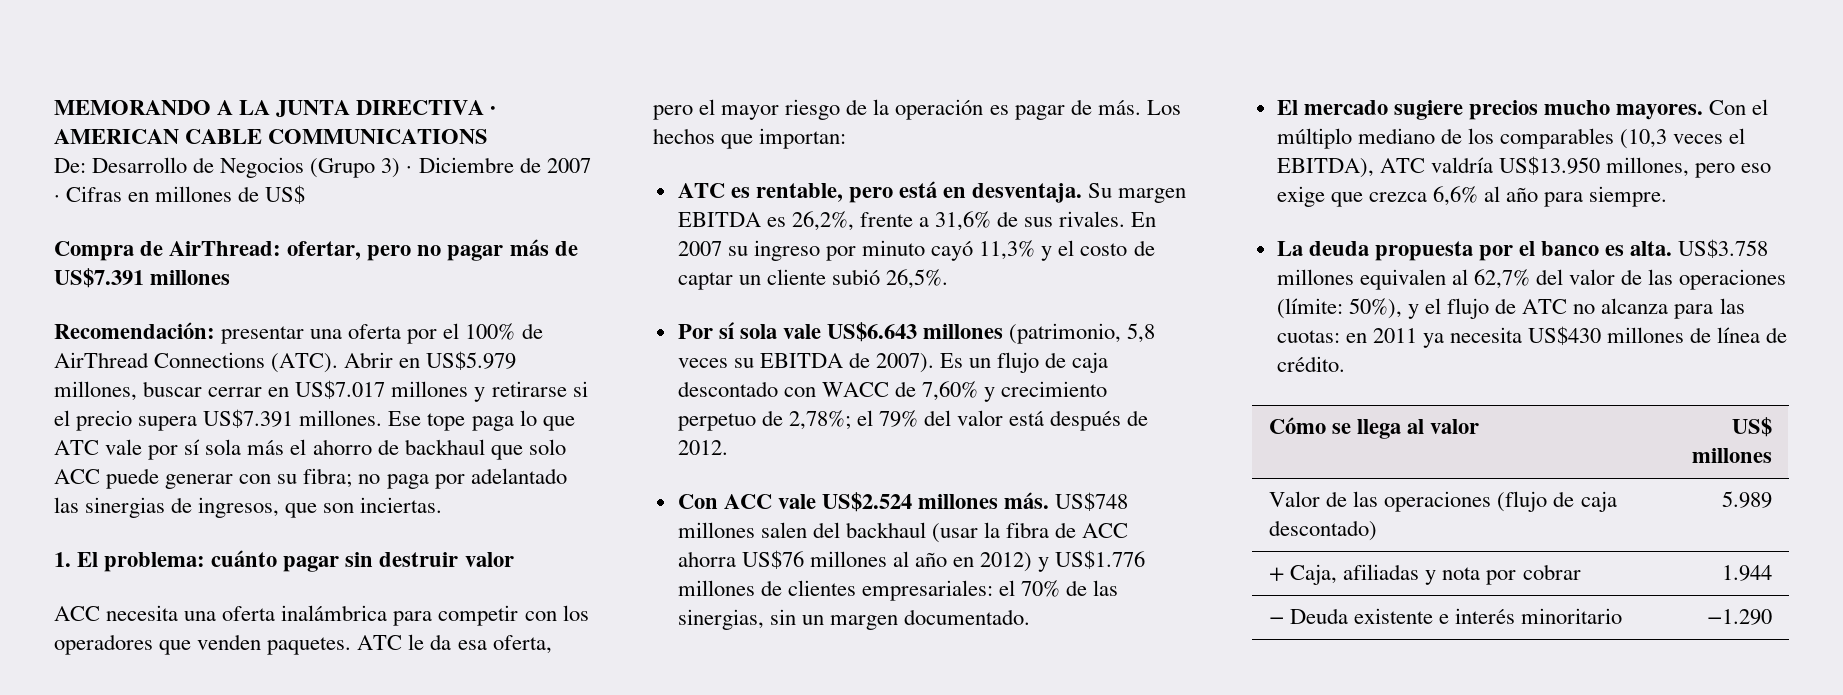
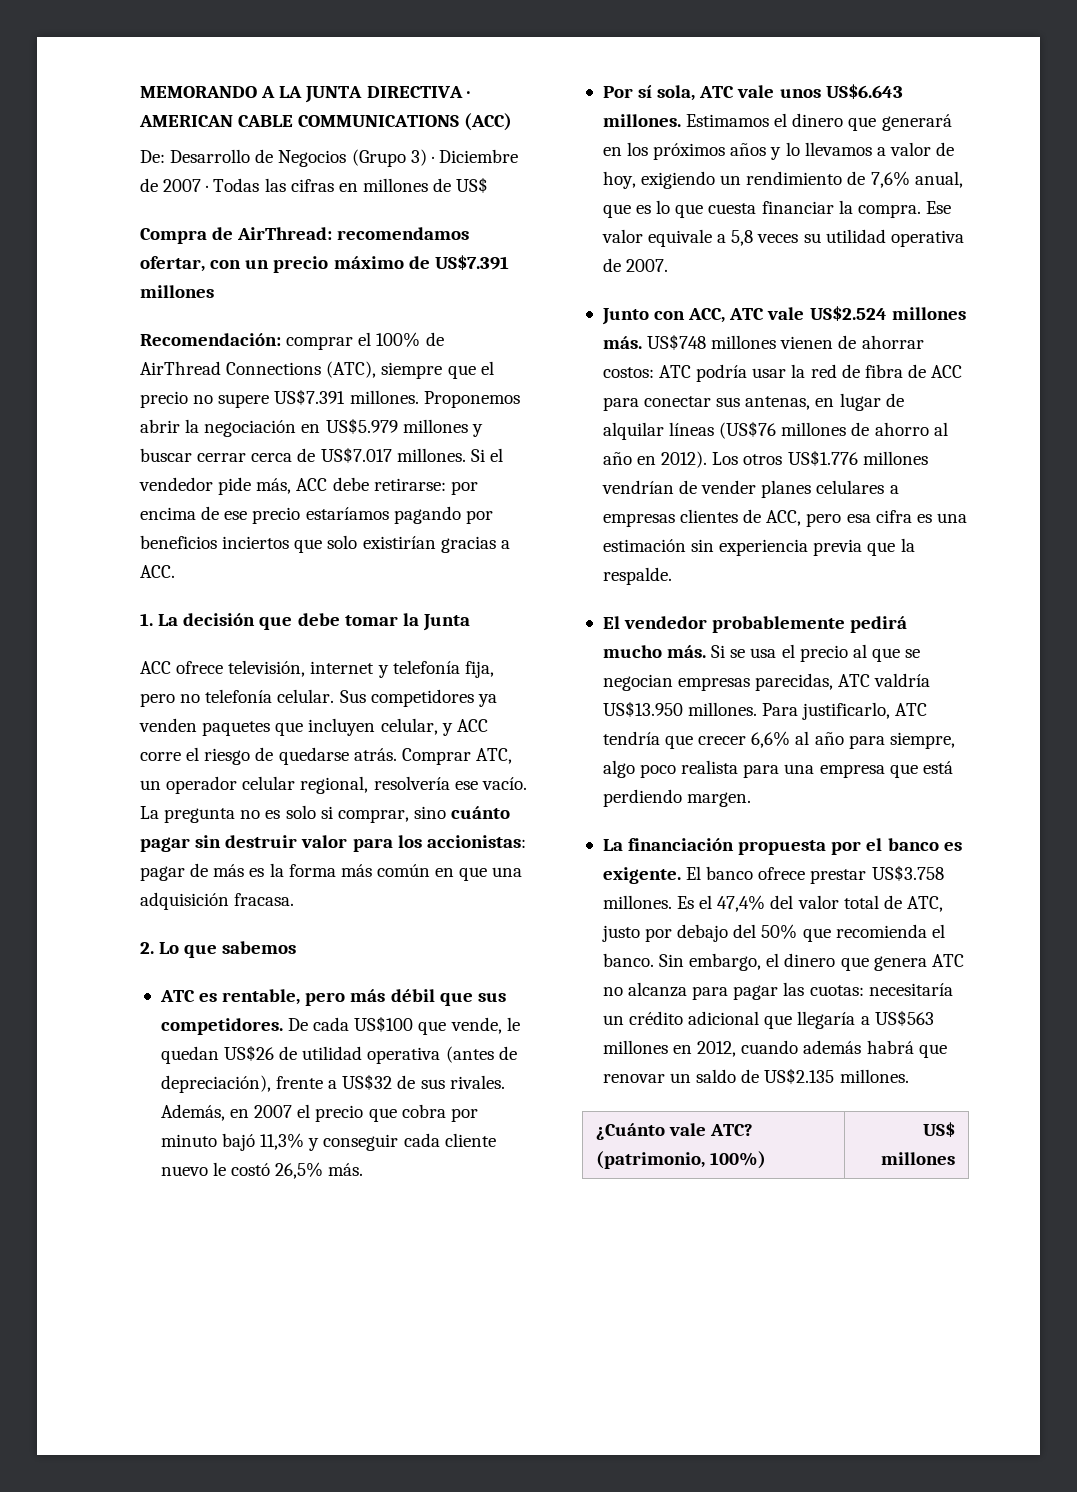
- MEMORANDO A LA JUNTA DIRECTIVA · AMERICAN CABLE COMMUNICATIONS
+ MEMORANDO A LA JUNTA DIRECTIVA · AMERICAN CABLE COMMUNICATIONS (ACC)
- De: Desarrollo de Negocios (Grupo 3) · Diciembre de 2007 · Cifras en millones de US$
+ De: Desarrollo de Negocios (Grupo 3) · Diciembre de 2007 · Todas las cifras en millones de US$
- Compra de AirThread: ofertar, pero no pagar más de US$7.391 millones
+ Compra de AirThread: recomendamos ofertar, con un precio máximo de US$7.391 millones
- Recomendación: presentar una oferta por el 100% de AirThread Connections (ATC). Abrir en US$5.979 millones, buscar cerrar en US$7.017 millones y retirarse si el precio supera US$7.391 millones. Ese tope paga lo que ATC vale por sí sola más el ahorro de backhaul que solo ACC puede generar con su fibra; no paga por adelantado las sinergias de ingresos, que son inciertas.
- 1. El problema: cuánto pagar sin destruir valor
- ACC necesita una oferta inalámbrica para competir con los operadores que venden paquetes. ATC le da esa oferta, pero el mayor riesgo de la operación es pagar de más. Los hechos que importan:
- ATC es rentable, pero está en desventaja. Su margen EBITDA es 26,2%, frente a 31,6% de sus rivales.
+ Recomendación: comprar el 100% de AirThread Connections (ATC), siempre que el precio no supere US$7.391 millones. Proponemos abrir la negociación en US$5.979 millones y buscar cerrar cerca de US$7.017 millones. Si el vendedor pide más, ACC debe retirarse: por encima de ese precio estaríamos pagando por beneficios inciertos que solo existirían gracias a ACC.
+ 1. La decisión que debe tomar la Junta
+ ACC ofrece televisión, internet y telefonía fija, pero no telefonía celular. Sus competidores ya venden paquetes que incluyen celular, y ACC corre el riesgo de quedarse atrás. Comprar ATC, un operador celular regional, resolvería ese vacío. La pregunta no es solo si comprar, sino cuánto pagar sin destruir valor para los accionistas: pagar de más es la forma más común en que una adquisición fracasa.
+ 2. Lo que sabemos
+ ATC es rentable, pero más débil que sus competidores. De cada US$100 que vende, le quedan US$26 de utilidad operativa (antes de depreciación), frente a US$32 de sus rivales.
- En 2007 su ingreso por minuto cayó 11,3% y el costo de captar un cliente subió 26,5%.
- Por sí sola vale US$6.643 millones (patrimonio, 5,8 veces su EBITDA de 2007). Es un flujo de caja descontado con WACC de 7,60% y crecimiento perpetuo de 2,78%; el 79% del valor está después de 2012.
- Con ACC vale US$2.524 millones más.
+ Además, en 2007 el precio que cobra por minuto bajó 11,3% y conseguir cada cliente nuevo le costó 26,5% más.
+ Por sí sola, ATC vale unos US$6.643 millones. Estimamos el dinero que generará en los próximos años y lo llevamos a valor de hoy, exigiendo un rendimiento de 7,6% anual, que es lo que cuesta financiar la compra. Ese valor equivale a 5,8 veces su utilidad operativa de 2007.
+ Junto con ACC, ATC vale US$2.524 millones más.
- US$748 millones salen del backhaul (usar la fibra de ACC ahorra US$76 millones al año en 2012) y US$1.776 millones de clientes empresariales: el 70% de las sinergias, sin un margen documentado.
- El mercado sugiere precios mucho mayores. Con el múltiplo mediano de los comparables (10,3 veces el EBITDA), ATC valdría US$13.950 millones, pero eso exige que crezca 6,6% al año para siempre.
- La deuda propuesta por el banco es alta. US$3.758 millones equivalen al 62,7% del valor de las operaciones (límite: 50%), y el flujo de ATC no alcanza para las cuotas: en 2011 ya necesita US$430 millones de línea de crédito.
- Cómo se llega al valor | US$ millones
- Valor de las operaciones (flujo de caja descontado) | 5.989
- + Caja, afiliadas y nota por cobrar | 1.944
- − Deuda existente e interés minoritario | −1.290
+ US$748 millones vienen de ahorrar costos: ATC podría usar la red de fibra de ACC para conectar sus antenas, en lugar de alquilar líneas (US$76 millones de ahorro al año en 2012). Los otros US$1.776 millones vendrían de vender planes celulares a empresas clientes de ACC, pero esa cifra es una estimación sin experiencia previa que la respalde.
+ El vendedor probablemente pedirá mucho más. Si se usa el precio al que se negocian empresas parecidas, ATC valdría US$13.950 millones. Para justificarlo, ATC tendría que crecer 6,6% al año para siempre, algo poco realista para una empresa que está perdiendo margen.
+ La financiación propuesta por el banco es exigente. El banco ofrece prestar US$3.758 millones. Es el 47,4% del valor total de ATC, justo por debajo del 50% que recomienda el banco. Sin embargo, el dinero que genera ATC no alcanza para pagar las cuotas: necesitaría un crédito adicional que llegaría a US$563 millones en 2012, cuando además habrá que renovar un saldo de US$2.135 millones.
+ ¿Cuánto vale ATC? (patrimonio, 100%) | US$ millones

